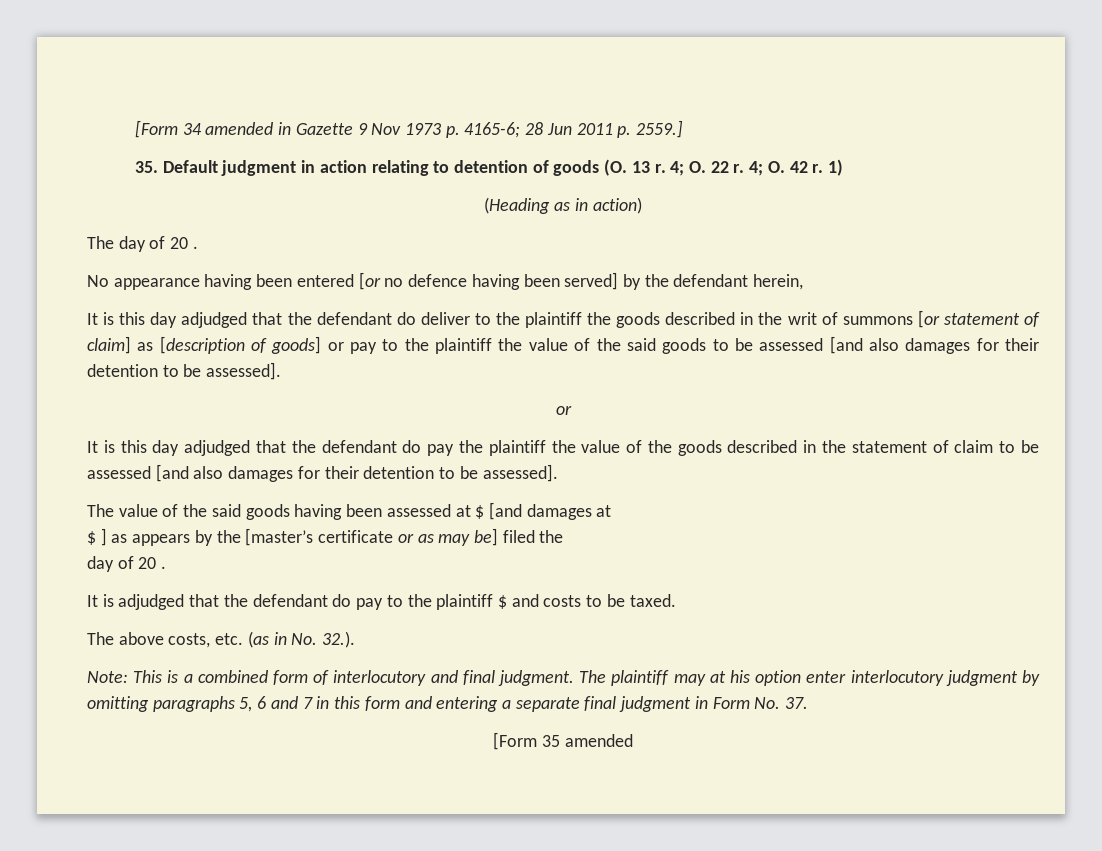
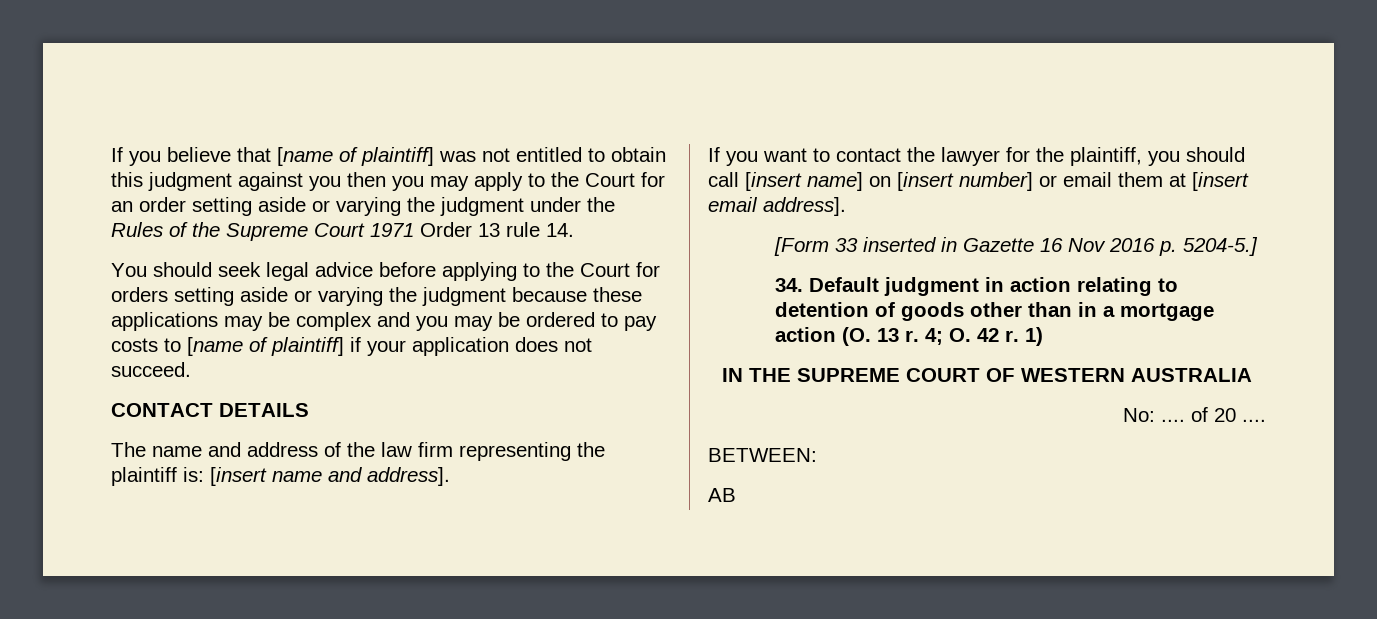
- [Form 34 amended in Gazette 9 Nov 1973 p. 4165-6; 28 Jun 2011 p. 2559.]
- 35. Default judgment in action relating to detention of goods (O. 13 r.
+ If you believe that [name of plaintiff] was not entitled to obtain this judgment against you then you may apply to the Court for an order setting aside or varying the judgment under the Rules of the Supreme Court 1971 Order 13 rule 14.
+ You should seek legal advice before applying to the Court for orders setting aside or varying the judgment because these applications may be complex and you may be ordered to pay costs to [name of plaintiff] if your application does not succeed.
+ CONTACT DETAILS
+ The name and address of the law firm representing the plaintiff is: [insert name and address].
+ If you want to contact the lawyer for the plaintiff, you should call [insert name] on [insert number] or email them at [insert email address].
+ [Form 33 inserted in Gazette 16 Nov 2016 p. 5204-5.]
+ 34. Default judgment in action relating to detention of goods other than in a mortgage action (O. 13 r.
- 4; O. 22 r. 4; O. 42 r.
+ 4; O. 42 r.
- (Heading as in action)
- The day of 20 .
- No appearance having been entered [or no defence having been served] by the defendant herein,
- It is this day adjudged that the defendant do deliver to the plaintiff the goods described in the writ of summons [or statement of claim] as [description of goods] or pay to the plaintiff the value of the said goods to be assessed [and also damages for their detention to be assessed].
- or
- It is this day adjudged that the defendant do pay the plaintiff the value of the goods described in the statement of claim to be assessed [and also damages for their detention to be assessed].
- The value of the said goods having been assessed at $ [and damages at
- $ ] as appears by the [master’s certificate or as may be] filed the
- day of 20 .
- It is adjudged that the defendant do pay to the plaintiff $ and costs to be taxed.
- The above costs, etc. (as in No. 32.).
- Note: This is a combined form of interlocutory and final judgment. The plaintiff may at his option enter interlocutory judgment by omitting paragraphs 5, 6 and 7 in this form and entering a separate final judgment in Form No. 37.
- [Form 35 amended
+ IN THE SUPREME COURT OF WESTERN AUSTRALIA
+ No: .... of 20 ....
+ BETWEEN:
+ AB

